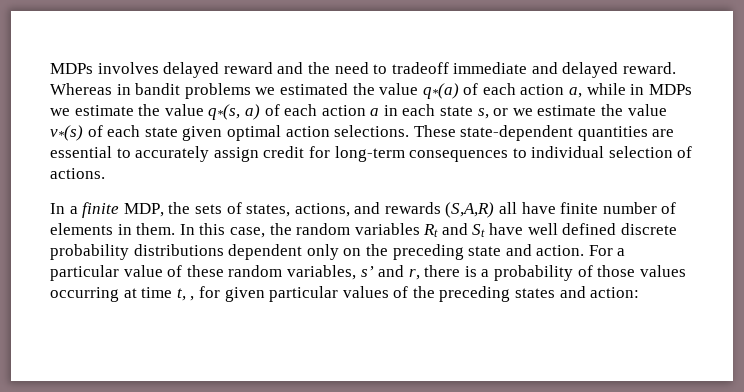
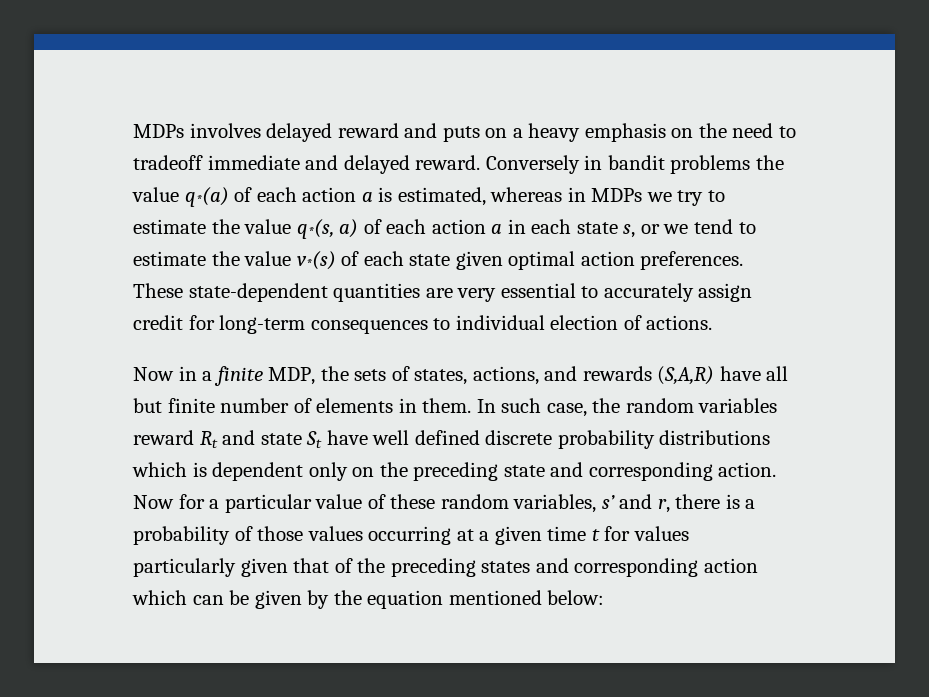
- MDPs involves delayed reward and the need to tradeoff immediate and delayed reward.
+ MDPs involves delayed reward and puts on a heavy emphasis on the need to tradeoff immediate and delayed reward.
- Whereas in bandit problems we estimated the value q*(a) of each action a, while in MDPs we estimate the value q*(s, a) of each action a in each state s, or we estimate the value v*(s) of each state given optimal action selections.
+ Conversely in bandit problems the value q*(a) of each action a is estimated, whereas in MDPs we try to estimate the value q*(s, a) of each action a in each state s, or we tend to estimate the value v*(s) of each state given optimal action preferences.
- These state-dependent quantities are essential to accurately assign credit for long-term consequences to individual selection of actions.
+ These state-dependent quantities are very essential to accurately assign credit for long-term consequences to individual election of actions.
- In a finite MDP, the sets of states, actions, and rewards (S,A,R) all have finite number of elements in them.
+ Now in a finite MDP, the sets of states, actions, and rewards (S,A,R) have all but finite number of elements in them.
- In this case, the random variables Rt and St have well defined discrete probability distributions dependent only on the preceding state and action. For a particular value of these random variables, s’ and r, there is a probability of those values occurring at time t, , for given particular values of the preceding states and action:
+ In such case, the random variables reward Rt and state St have well defined discrete probability distributions which is dependent only on the preceding state and corresponding action. Now for a particular value of these random variables, s’ and r, there is a probability of those values occurring at a given time t for values particularly given that of the preceding states and corresponding action which can be given by the equation mentioned below:

